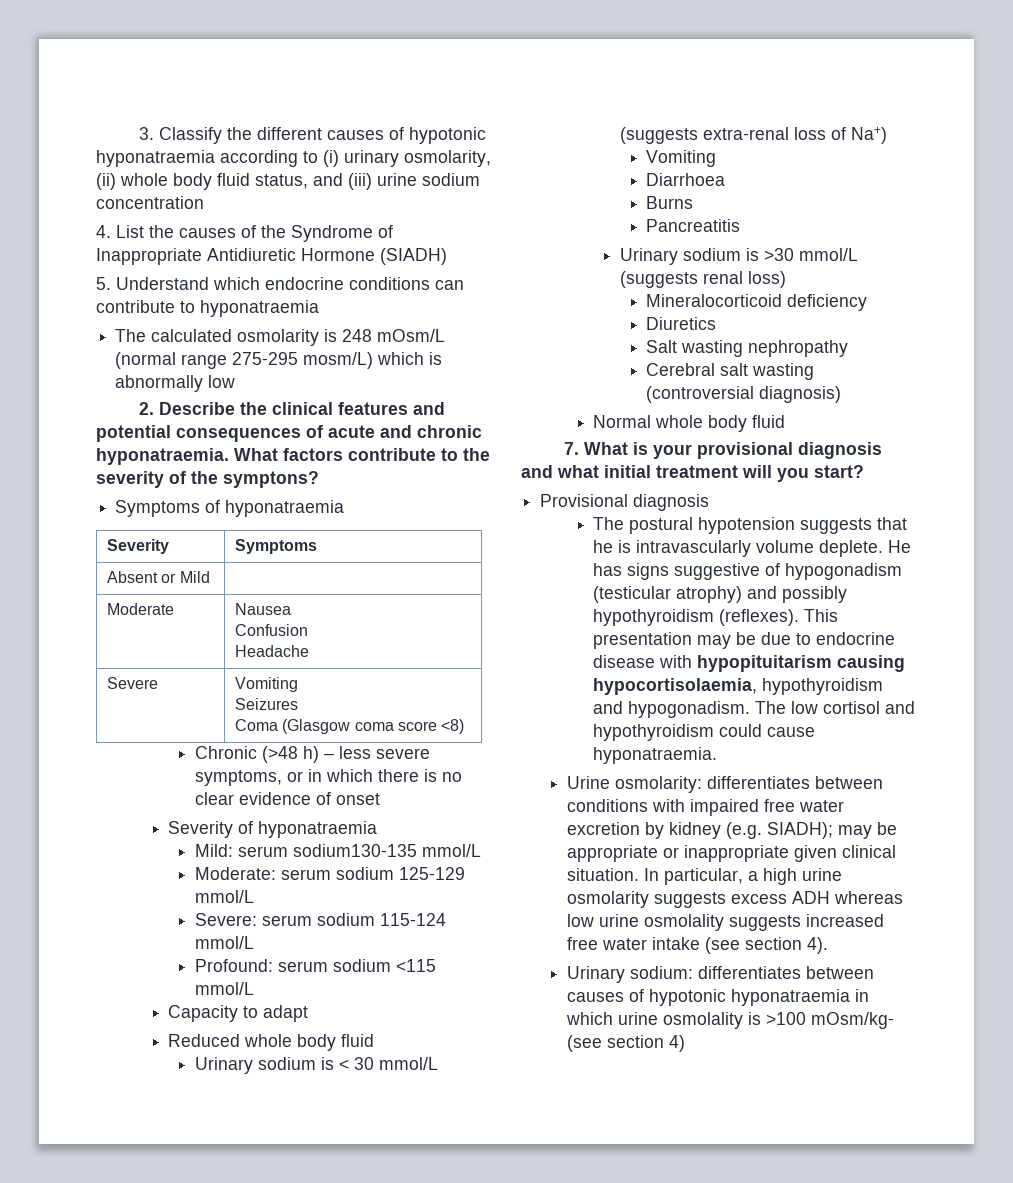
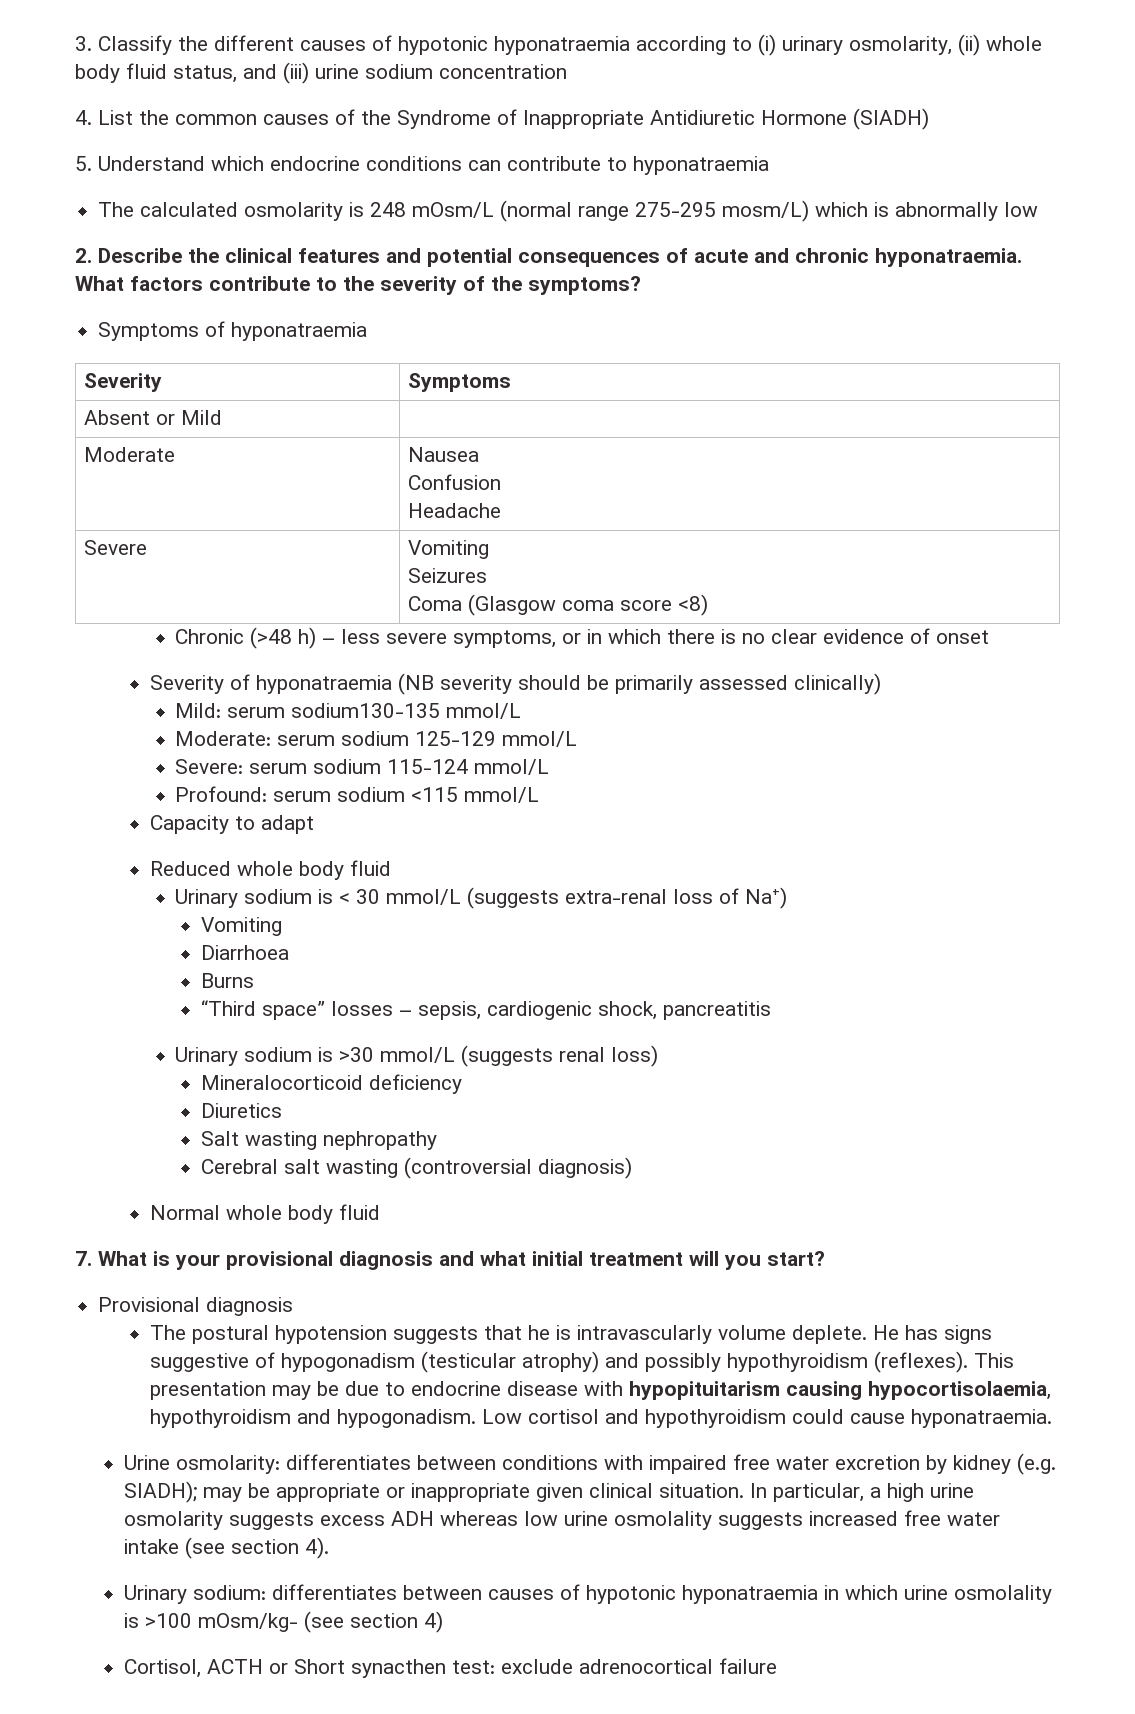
- 4. List the causes of the Syndrome of Inappropriate Antidiuretic Hormone (SIADH)
+ 4. List the common causes of the Syndrome of Inappropriate Antidiuretic Hormone (SIADH)
- What factors contribute to the severity of the symptons?
+ What factors contribute to the severity of the symptoms?
- Severity of hyponatraemia
+ Severity of hyponatraemia (NB severity should be primarily assessed clinically)
- Pancreatitis
+ “Third space” losses – sepsis, cardiogenic shock, pancreatitis
- The low cortisol and hypothyroidism could cause hyponatraemia.
+ Low cortisol and hypothyroidism could cause hyponatraemia.
+ Cortisol, ACTH or Short synacthen test: exclude adrenocortical failure

